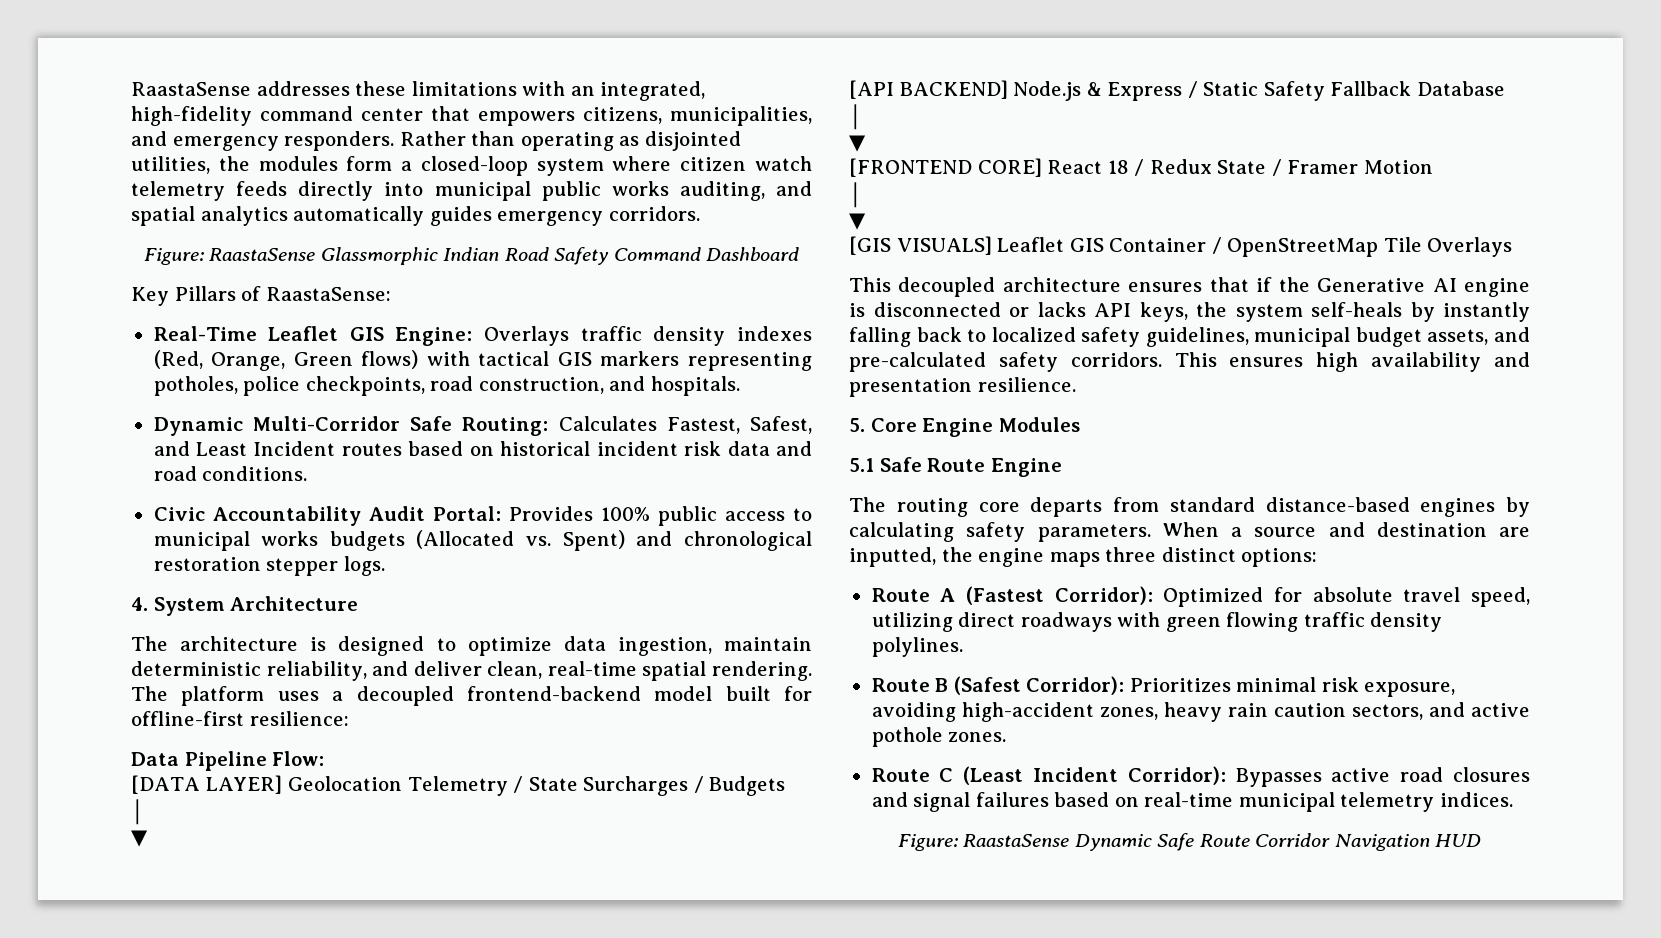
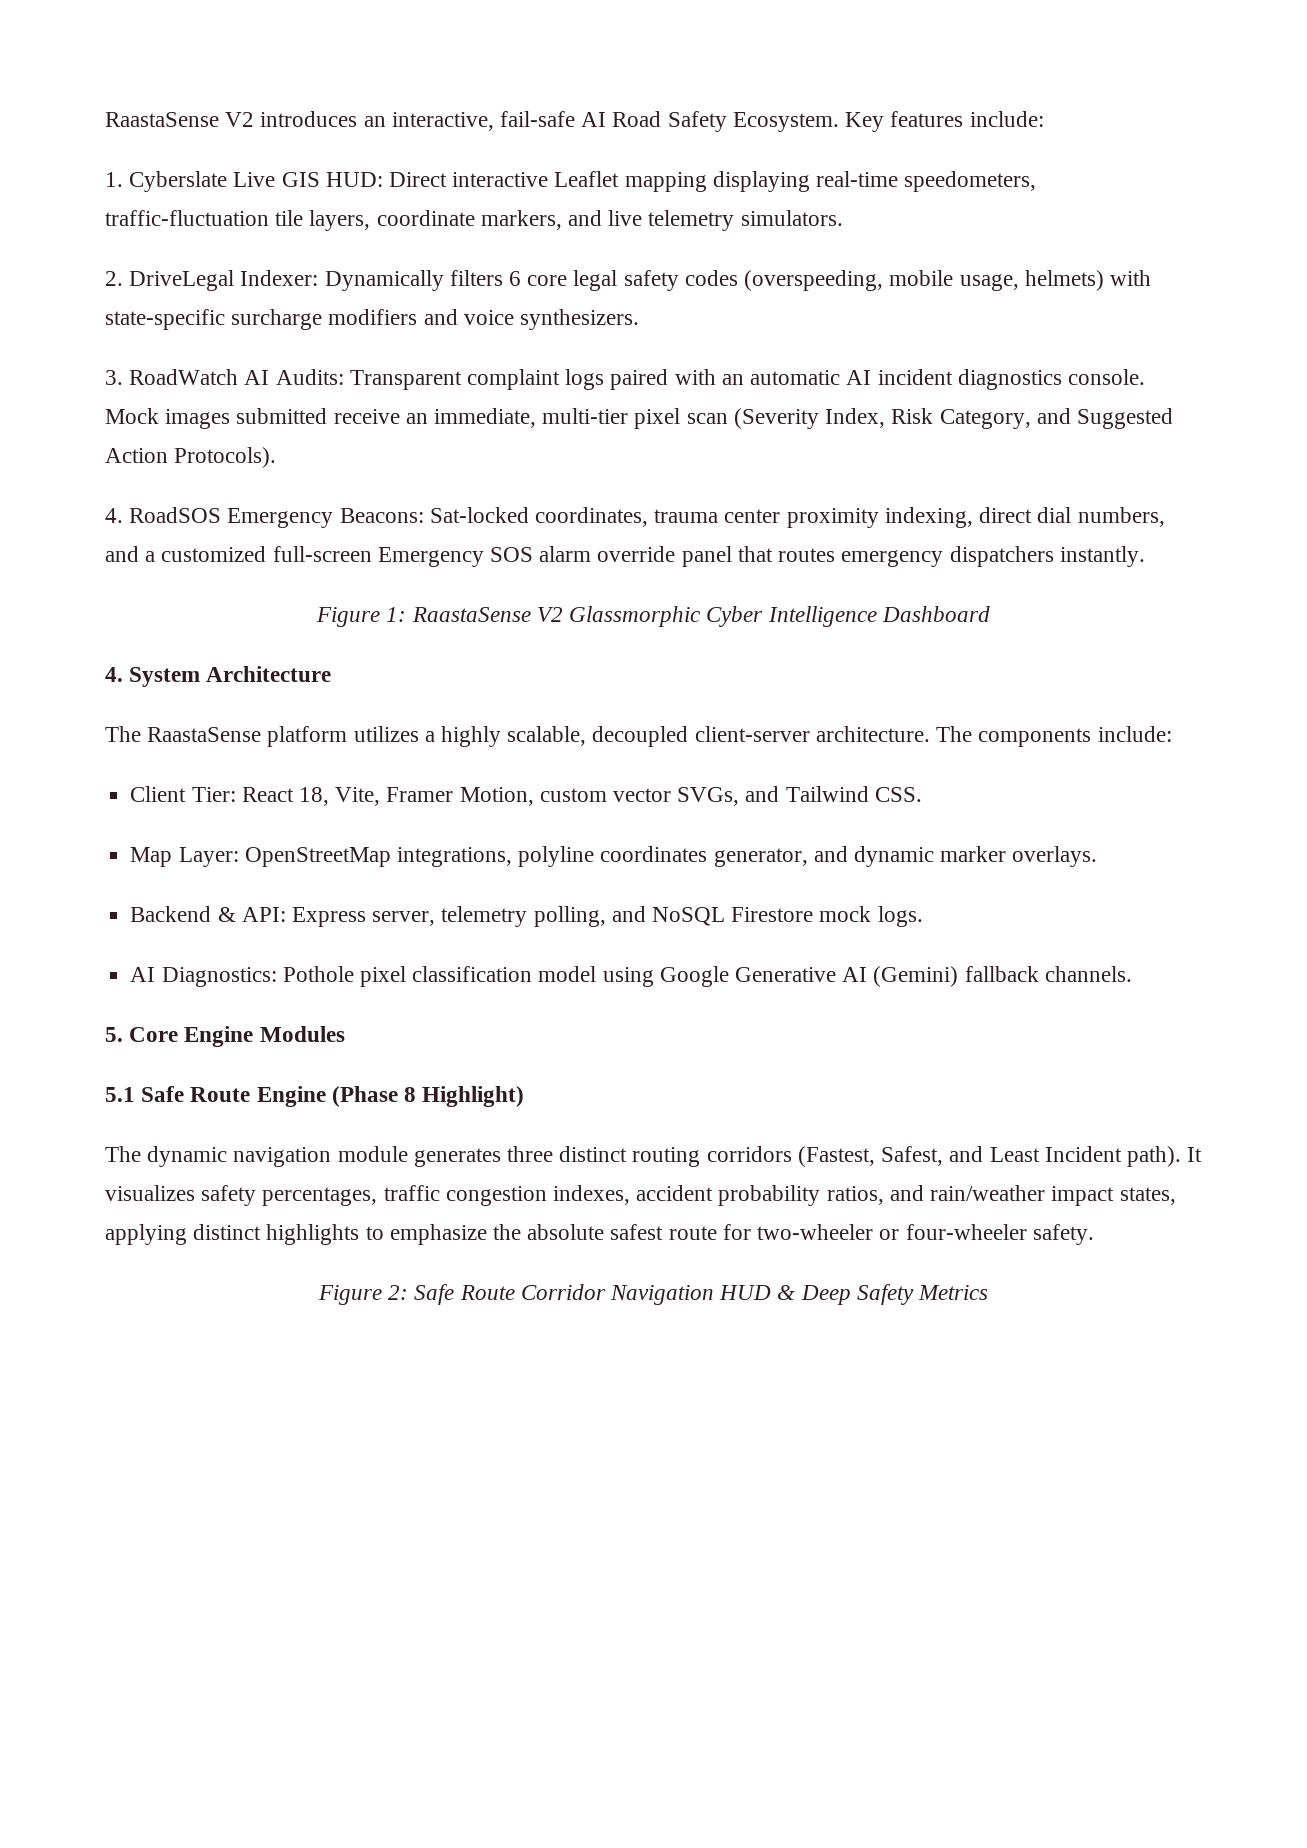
- RaastaSense addresses these limitations with an integrated, high-fidelity command center that empowers citizens, municipalities, and emergency responders. Rather than operating as disjointed utilities, the modules form a closed-loop system where citizen watch telemetry feeds directly into municipal public works auditing, and spatial analytics automatically guides emergency corridors.
- Figure: RaastaSense Glassmorphic Indian Road Safety Command Dashboard
- Key Pillars of RaastaSense:
- Real-Time Leaflet GIS Engine: Overlays traffic density indexes (Red, Orange, Green flows) with tactical GIS markers representing potholes, police checkpoints, road construction, and hospitals.
- Dynamic Multi-Corridor Safe Routing: Calculates Fastest, Safest, and Least Incident routes based on historical incident risk data and road conditions.
- Civic Accountability Audit Portal: Provides 100% public access to municipal works budgets (Allocated vs. Spent) and chronological restoration stepper logs.
+ RaastaSense V2 introduces an interactive, fail-safe AI Road Safety Ecosystem. Key features include:
+ 1. Cyberslate Live GIS HUD: Direct interactive Leaflet mapping displaying real-time speedometers, traffic-fluctuation tile layers, coordinate markers, and live telemetry simulators.
+ 2. DriveLegal Indexer: Dynamically filters 6 core legal safety codes (overspeeding, mobile usage, helmets) with state-specific surcharge modifiers and voice synthesizers.
+ 3. RoadWatch AI Audits: Transparent complaint logs paired with an automatic AI incident diagnostics console. Mock images submitted receive an immediate, multi-tier pixel scan (Severity Index, Risk Category, and Suggested Action Protocols).
+ 4. RoadSOS Emergency Beacons: Sat-locked coordinates, trauma center proximity indexing, direct dial numbers, and a customized full-screen Emergency SOS alarm override panel that routes emergency dispatchers instantly.
+ Figure 1: RaastaSense V2 Glassmorphic Cyber Intelligence Dashboard
  4. System Architecture
- The architecture is designed to optimize data ingestion, maintain deterministic reliability, and deliver clean, real-time spatial rendering. The platform uses a decoupled frontend-backend model built for offline-first resilience:
- Data Pipeline Flow:
- [DATA LAYER] Geolocation Telemetry / State Surcharges / Budgets
- │
- ▼
- [API BACKEND] Node.js & Express / Static Safety Fallback Database
- │
- ▼
- [FRONTEND CORE] React 18 / Redux State / Framer Motion
- │
- ▼
- [GIS VISUALS] Leaflet GIS Container / OpenStreetMap Tile Overlays
- This decoupled architecture ensures that if the Generative AI engine is disconnected or lacks API keys, the system self-heals by instantly falling back to localized safety guidelines, municipal budget assets, and pre-calculated safety corridors. This ensures high availability and presentation resilience.
+ The RaastaSense platform utilizes a highly scalable, decoupled client-server architecture. The components include:
+ Client Tier: React 18, Vite, Framer Motion, custom vector SVGs, and Tailwind CSS.
+ Map Layer: OpenStreetMap integrations, polyline coordinates generator, and dynamic marker overlays.
+ Backend & API: Express server, telemetry polling, and NoSQL Firestore mock logs.
+ AI Diagnostics: Pothole pixel classification model using Google Generative AI (Gemini) fallback channels.
- 5.1 Safe Route Engine
- The routing core departs from standard distance-based engines by calculating safety parameters. When a source and destination are inputted, the engine maps three distinct options:
- Route A (Fastest Corridor): Optimized for absolute travel speed, utilizing direct roadways with green flowing traffic density polylines.
- Route B (Safest Corridor): Prioritizes minimal risk exposure, avoiding high-accident zones, heavy rain caution sectors, and active pothole zones.
- Route C (Least Incident Corridor): Bypasses active road closures and signal failures based on real-time municipal telemetry indices.
- Figure: RaastaSense Dynamic Safe Route Corridor Navigation HUD
+ 5.1 Safe Route Engine (Phase 8 Highlight)
+ The dynamic navigation module generates three distinct routing corridors (Fastest, Safest, and Least Incident path). It visualizes safety percentages, traffic congestion indexes, accident probability ratios, and rain/weather impact states, applying distinct highlights to emphasize the absolute safest route for two-wheeler or four-wheeler safety.
+ Figure 2: Safe Route Corridor Navigation HUD & Deep Safety Metrics

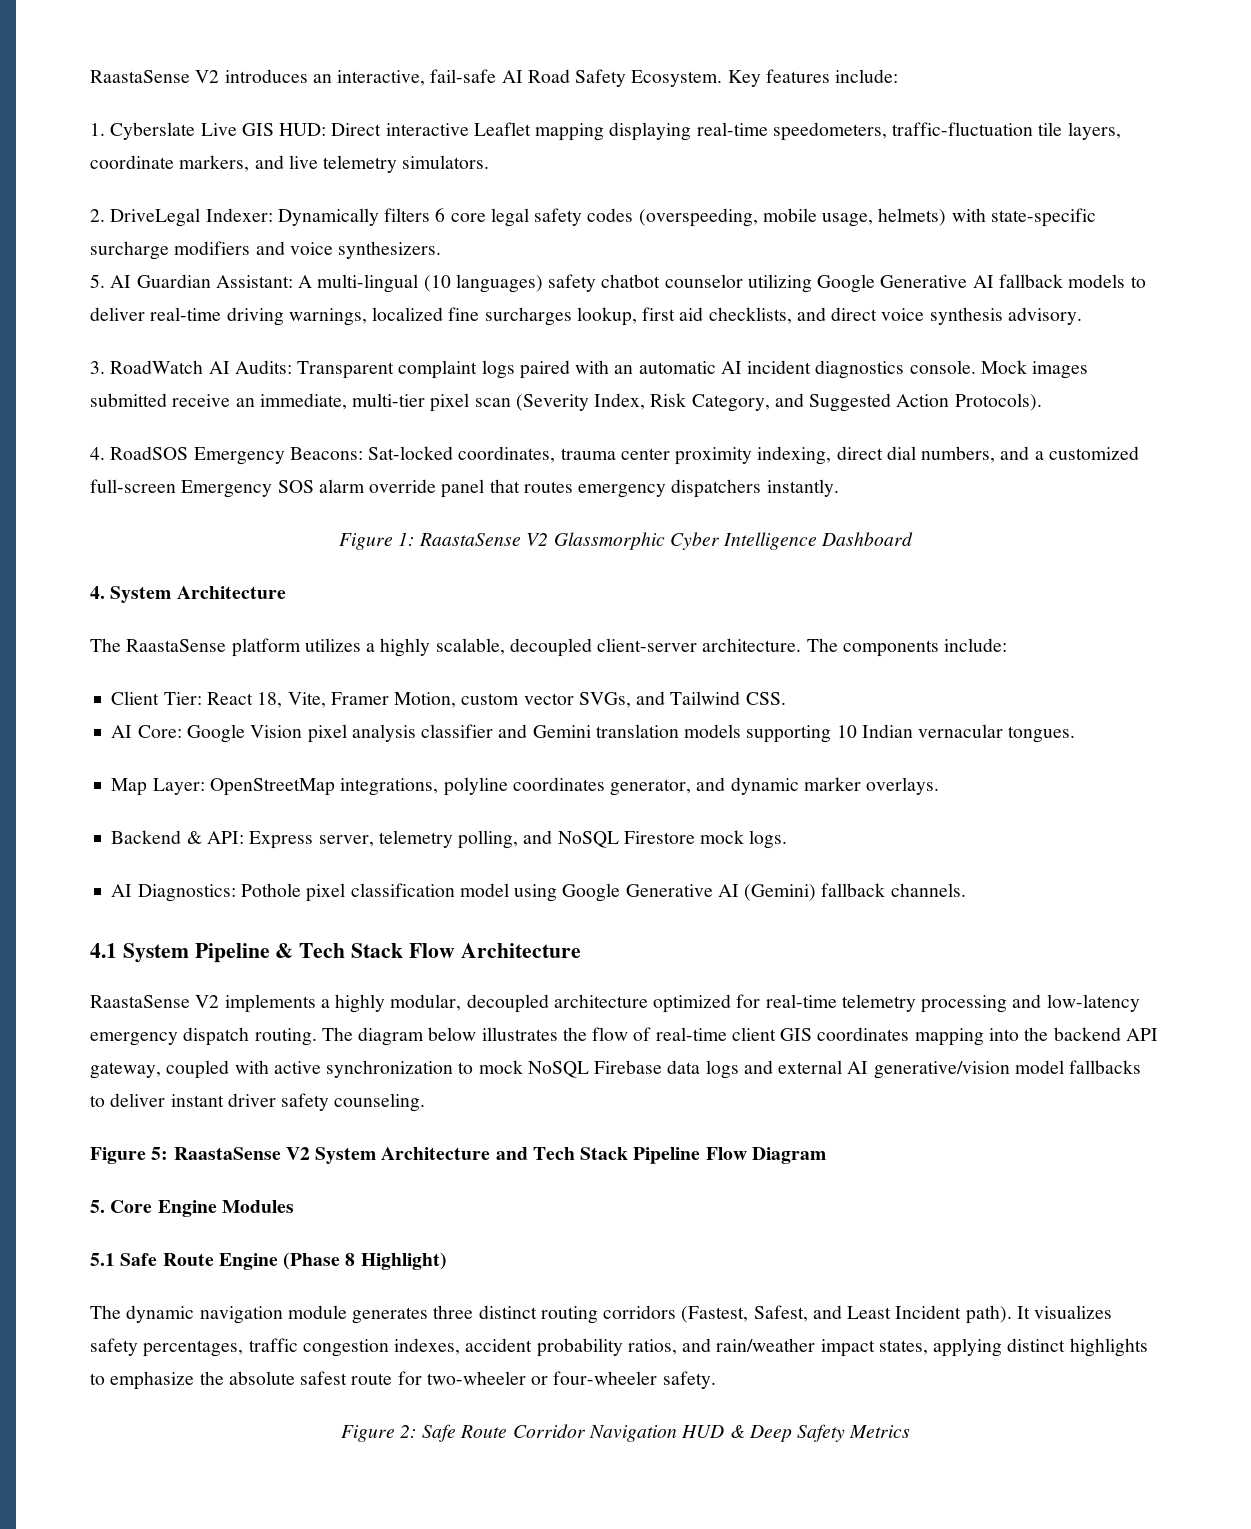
+ 5. AI Guardian Assistant: A multi-lingual (10 languages) safety chatbot counselor utilizing Google Generative AI fallback models to deliver real-time driving warnings, localized fine surcharges lookup, first aid checklists, and direct voice synthesis advisory.
+ AI Core: Google Vision pixel analysis classifier and Gemini translation models supporting 10 Indian vernacular tongues.
+ 4.1 System Pipeline & Tech Stack Flow Architecture
+ RaastaSense V2 implements a highly modular, decoupled architecture optimized for real-time telemetry processing and low-latency emergency dispatch routing. The diagram below illustrates the flow of real-time client GIS coordinates mapping into the backend API gateway, coupled with active synchronization to mock NoSQL Firebase data logs and external AI generative/vision model fallbacks to deliver instant driver safety counseling.
+ Figure 5: RaastaSense V2 System Architecture and Tech Stack Pipeline Flow Diagram

